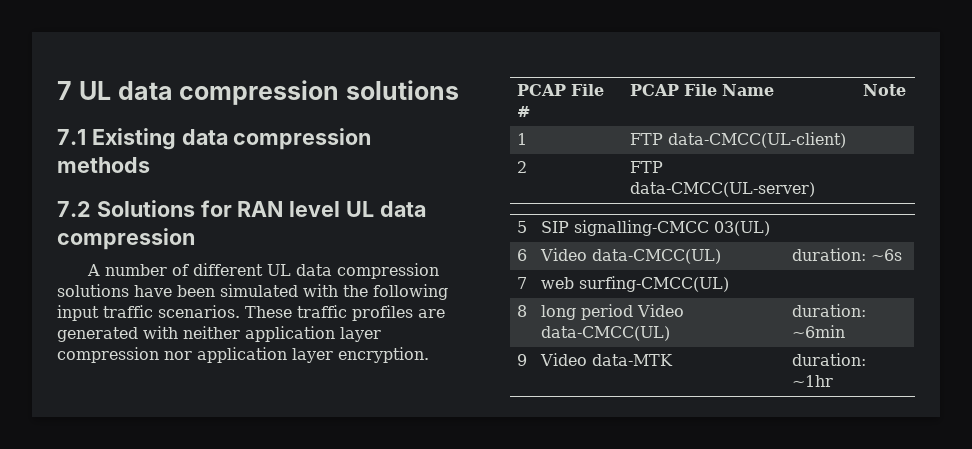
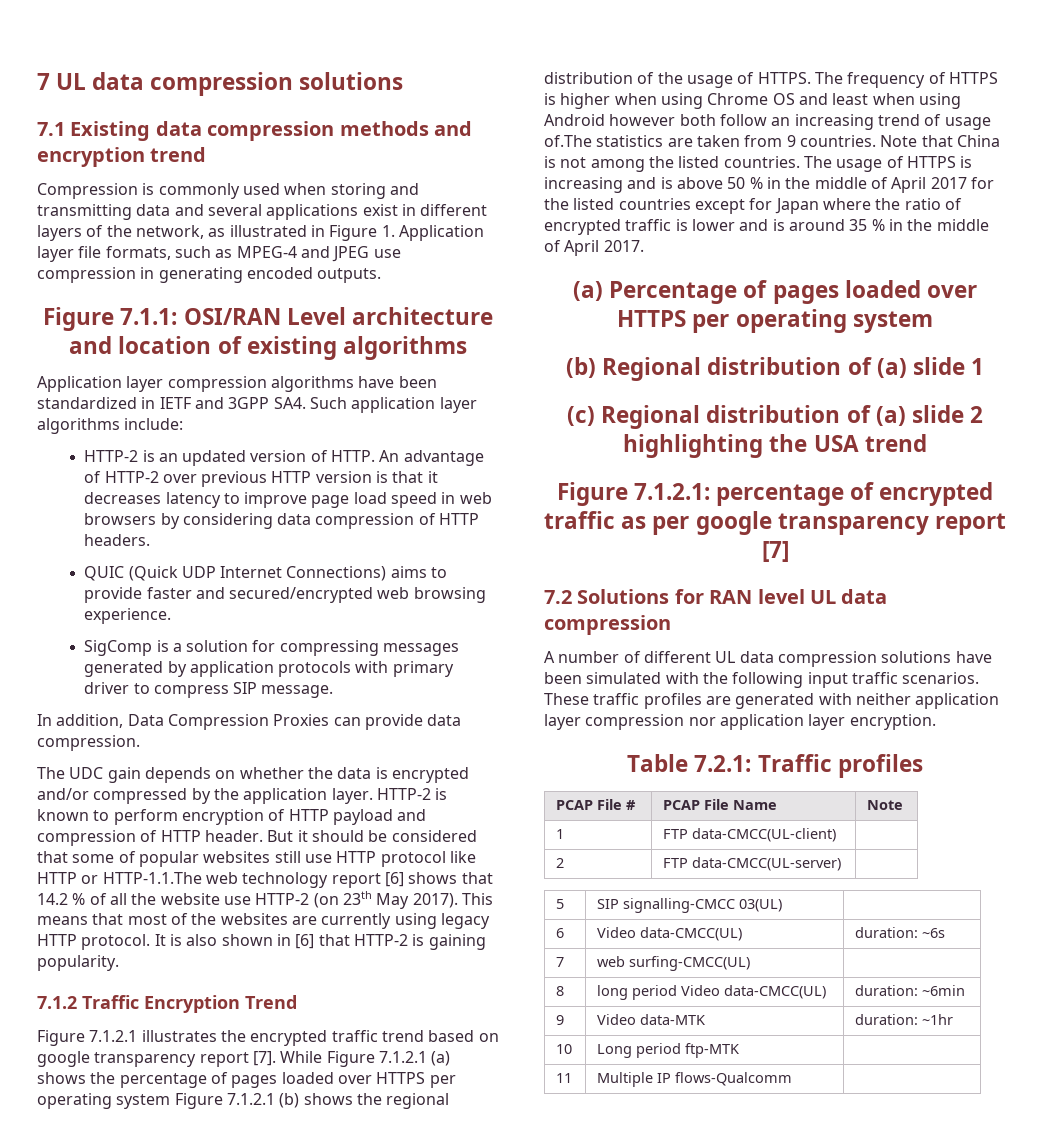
- 7.1 Existing data compression methods
+ 7.1 Existing data compression methods and encryption trend
+ Compression is commonly used when storing and transmitting data and several applications exist in different layers of the network, as illustrated in Figure 1. Application layer file formats, such as MPEG-4 and JPEG use compression in generating encoded outputs.
+ Figure 7.1.1: OSI/RAN Level architecture and location of existing algorithms
+ Application layer compression algorithms have been standardized in IETF and 3GPP SA4. Such application layer algorithms include:
+ HTTP-2 is an updated version of HTTP. An advantage of HTTP-2 over previous HTTP version is that it decreases latency to improve page load speed in web browsers by considering data compression of HTTP headers.
+ QUIC (Quick UDP Internet Connections) aims to provide faster and secured/encrypted web browsing experience.
+ SigComp is a solution for compressing messages generated by application protocols with primary driver to compress SIP message.
+ In addition, Data Compression Proxies can provide data compression.
+ The UDC gain depends on whether the data is encrypted and/or compressed by the application layer. HTTP-2 is known to perform encryption of HTTP payload and compression of HTTP header. But it should be considered that some of popular websites still use HTTP protocol like HTTP or HTTP-1.1.The web technology report [6] shows that 14.2 % of all the website use HTTP-2 (on 23th May 2017). This means that most of the websites are currently using legacy HTTP protocol. It is also shown in [6] that HTTP-2 is gaining popularity.
+ 7.1.2 Traffic Encryption Trend
+ Figure 7.1.2.1 illustrates the encrypted traffic trend based on google transparency report [7]. While Figure 7.1.2.1 (a) shows the percentage of pages loaded over HTTPS per operating system Figure 7.1.2.1 (b) shows the regional distribution of the usage of HTTPS. The frequency of HTTPS is higher when using Chrome OS and least when using Android however both follow an increasing trend of usage of.The statistics are taken from 9 countries. Note that China is not among the listed countries. The usage of HTTPS is increasing and is above 50 % in the middle of April 2017 for the listed countries except for Japan where the ratio of encrypted traffic is lower and is around 35 % in the middle of April 2017.
+ (a) Percentage of pages loaded over HTTPS per operating system
+ (b) Regional distribution of (a) slide 1
+ (c) Regional distribution of (a) slide 2 highlighting the USA trend
+ Figure 7.1.2.1: percentage of encrypted traffic as per google transparency report [7]
+ Table 7.2.1: Traffic profiles
+ 10 | Long period ftp-MTK |
+ 11 | Multiple IP flows-Qualcomm |

